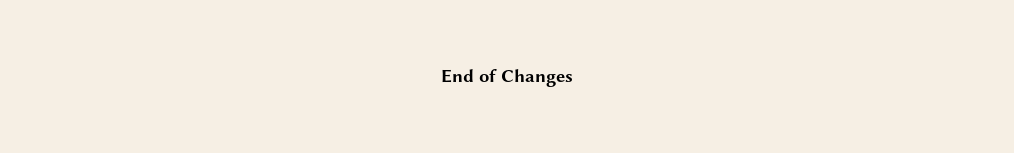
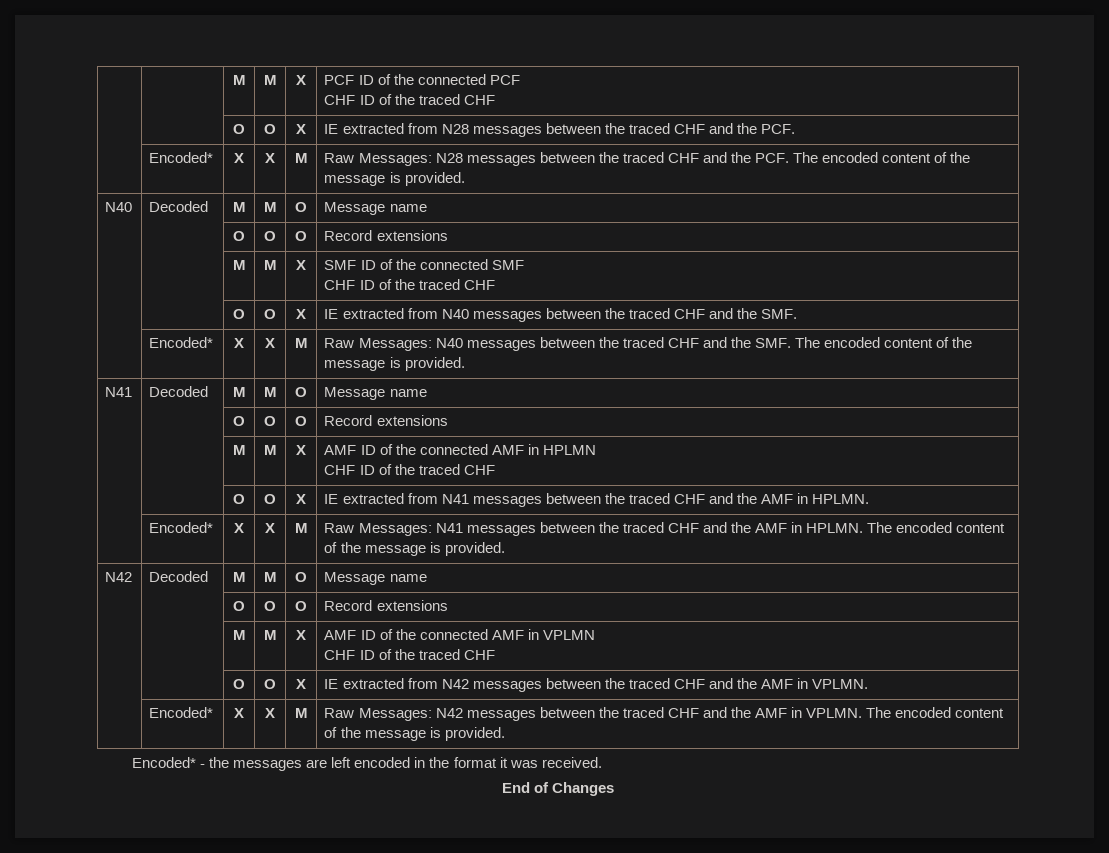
+ | | M | M | X | PCF ID of the connected PCF
+ CHF ID of the traced CHF
+ | | O | O | X | IE extracted from N28 messages between the traced CHF and the PCF.
+ | Encoded* | X | X | M | Raw Messages: N28 messages between the traced CHF and the PCF. The encoded content of the message is provided.
+ N40 | Decoded | M | M | O | Message name
+ | | O | O | O | Record extensions
+ | | M | M | X | SMF ID of the connected SMF
+ CHF ID of the traced CHF
+ | | O | O | X | IE extracted from N40 messages between the traced CHF and the SMF.
+ | Encoded* | X | X | M | Raw Messages: N40 messages between the traced CHF and the SMF. The encoded content of the message is provided.
+ N41 | Decoded | M | M | O | Message name
+ | | O | O | O | Record extensions
+ | | M | M | X | AMF ID of the connected AMF in HPLMN
+ CHF ID of the traced CHF
+ | | O | O | X | IE extracted from N41 messages between the traced CHF and the AMF in HPLMN.
+ | Encoded* | X | X | M | Raw Messages: N41 messages between the traced CHF and the AMF in HPLMN. The encoded content of the message is provided.
+ N42 | Decoded | M | M | O | Message name
+ | | O | O | O | Record extensions
+ | | M | M | X | AMF ID of the connected AMF in VPLMN
+ CHF ID of the traced CHF
+ | | O | O | X | IE extracted from N42 messages between the traced CHF and the AMF in VPLMN.
+ | Encoded* | X | X | M | Raw Messages: N42 messages between the traced CHF and the AMF in VPLMN. The encoded content of the message is provided.
+ Encoded* - the messages are left encoded in the format it was received.

